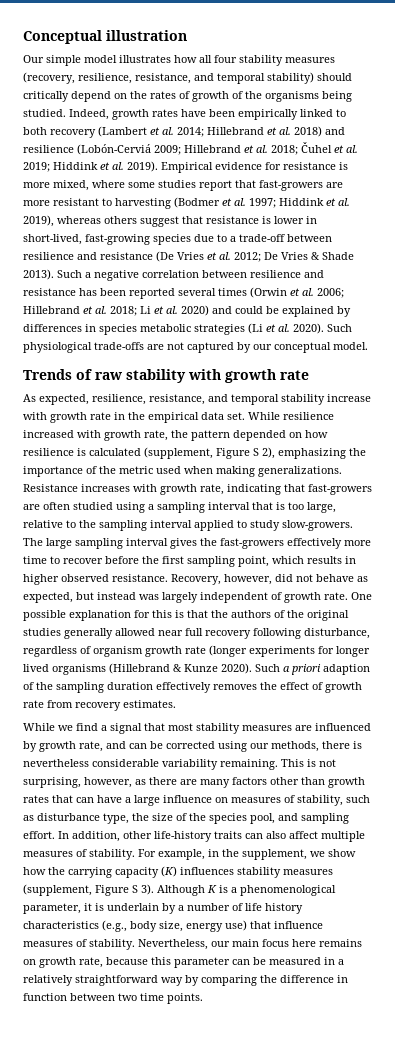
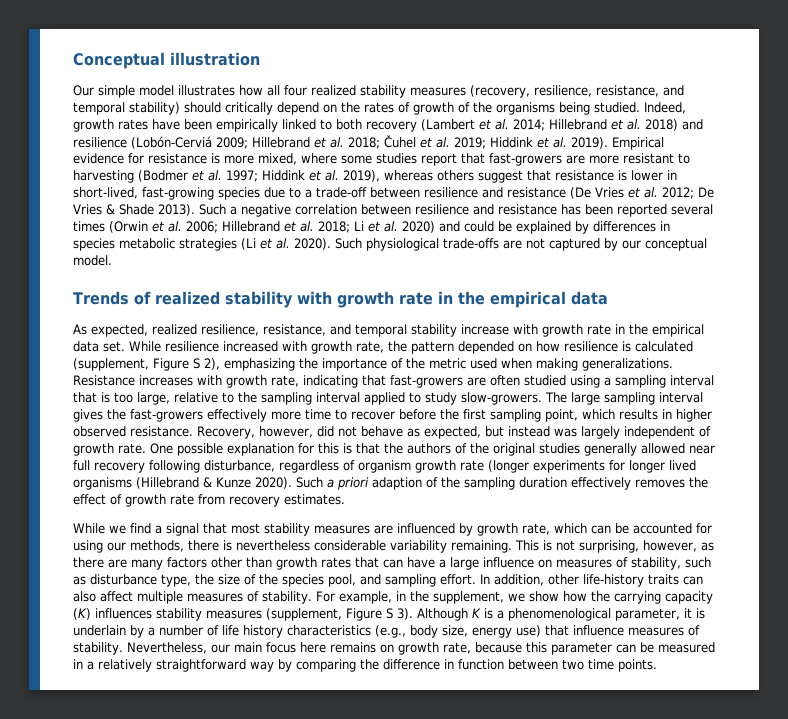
- Our simple model illustrates how all four stability measures (recovery, resilience, resistance, and temporal stability) should critically depend on the rates of growth of the organisms being studied.
+ Our simple model illustrates how all four realized stability measures (recovery, resilience, resistance, and temporal stability) should critically depend on the rates of growth of the organisms being studied.
- Trends of raw stability with growth rate
+ Trends of realized stability with growth rate in the empirical data
- As expected, resilience, resistance, and temporal stability increase with growth rate in the empirical data set.
+ As expected, realized resilience, resistance, and temporal stability increase with growth rate in the empirical data set.
- While we find a signal that most stability measures are influenced by growth rate, and can be corrected using our methods, there is nevertheless considerable variability remaining.
+ While we find a signal that most stability measures are influenced by growth rate, which can be accounted for using our methods, there is nevertheless considerable variability remaining.

